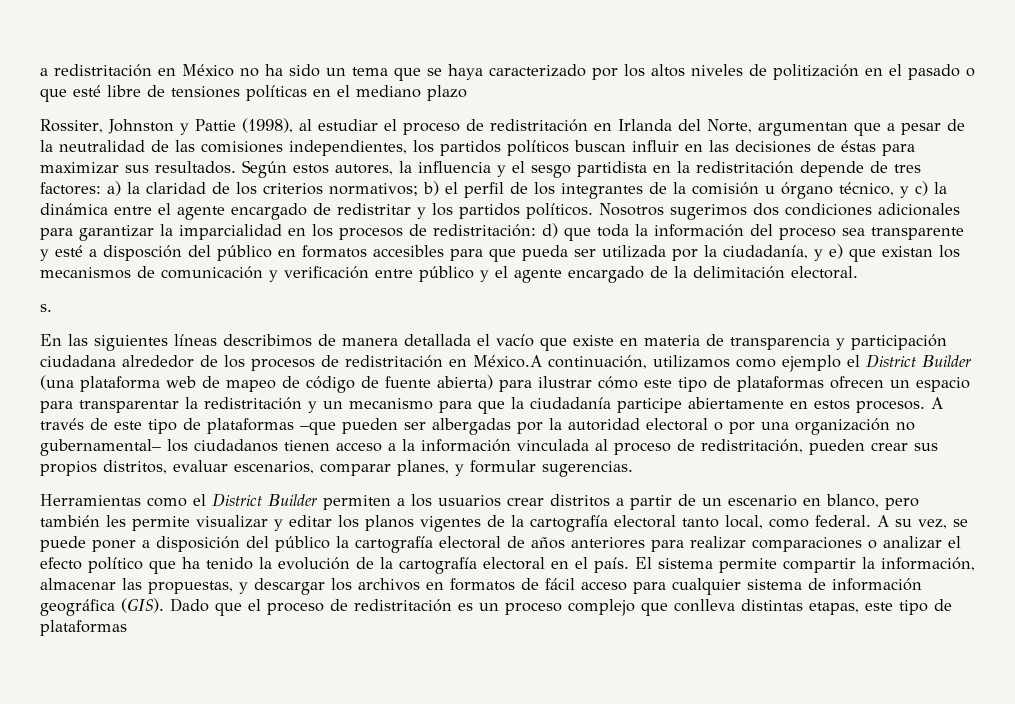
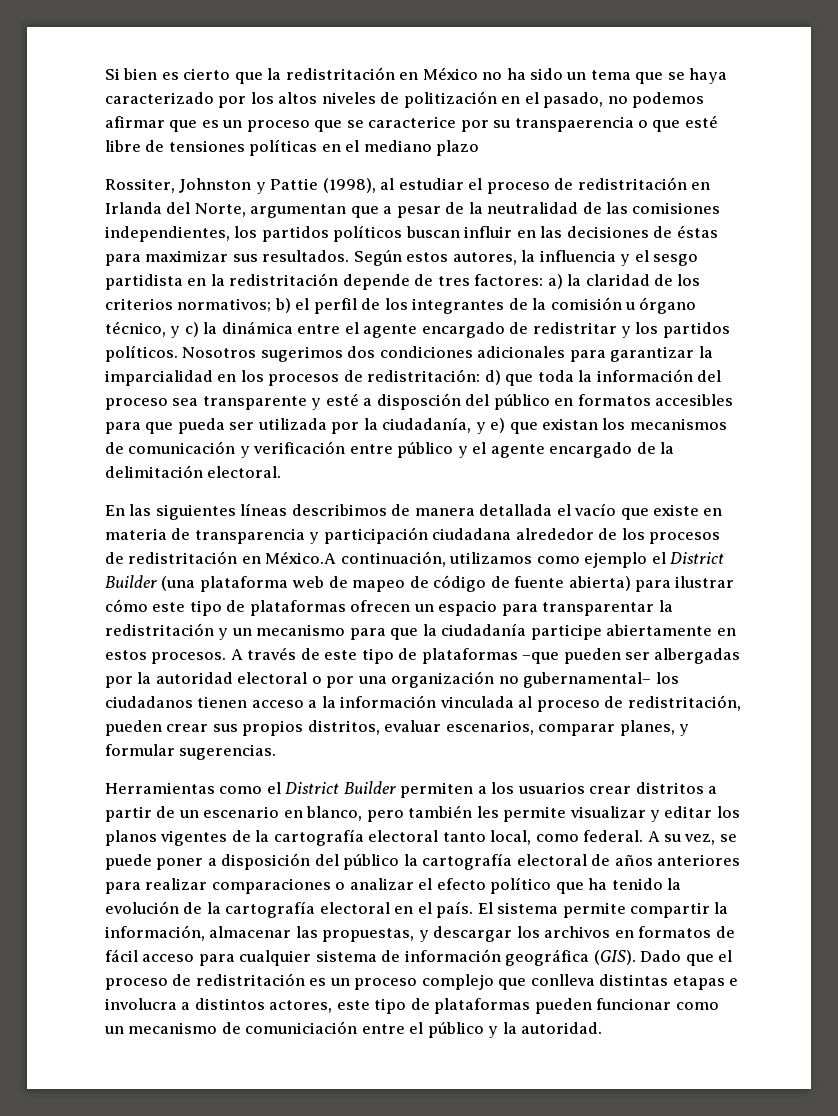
- a redistritación en México no ha sido un tema que se haya caracterizado por los altos niveles de politización en el pasado o que esté libre de tensiones políticas en el mediano plazo
+ Si bien es cierto que la redistritación en México no ha sido un tema que se haya caracterizado por los altos niveles de politización en el pasado, no podemos afirmar que es un proceso que se caracterice por su transpaerencia o que esté libre de tensiones políticas en el mediano plazo
- s.
- Dado que el proceso de redistritación es un proceso complejo que conlleva distintas etapas, este tipo de plataformas
+ Dado que el proceso de redistritación es un proceso complejo que conlleva distintas etapas e involucra a distintos actores, este tipo de plataformas pueden funcionar como un mecanismo de comuniciación entre el público y la autoridad.

